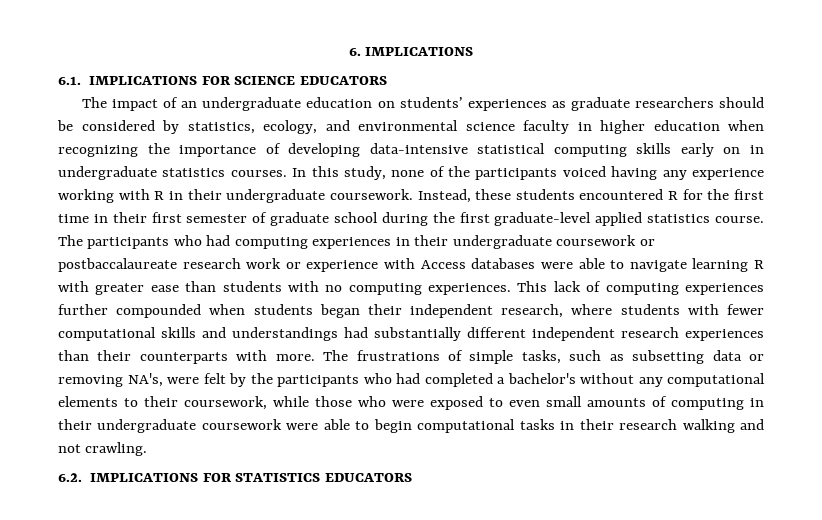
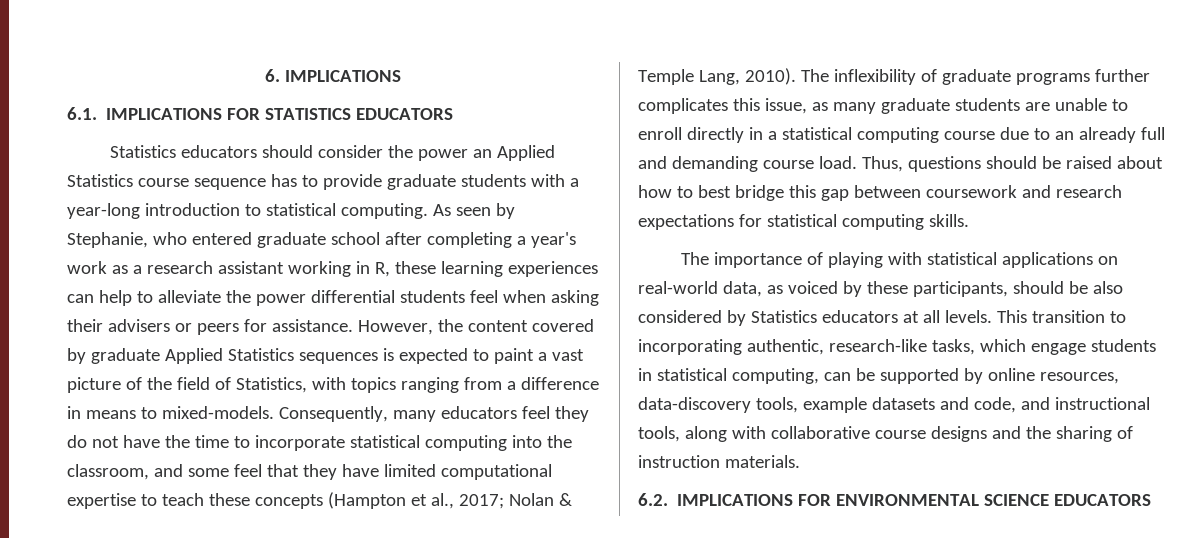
- 6.1. IMPLICATIONS FOR SCIENCE EDUCATORS
+ 6.1. IMPLICATIONS FOR STATISTICS EDUCATORS
- The impact of an undergraduate education on students’ experiences as graduate researchers should be considered by statistics, ecology, and environmental science faculty in higher education when recognizing the importance of developing data-intensive statistical computing skills early on in undergraduate statistics courses. In this study, none of the participants voiced having any experience working with R in their undergraduate coursework. Instead, these students encountered R for the first time in their first semester of graduate school during the first graduate-level applied statistics course. The participants who had computing experiences in their undergraduate coursework or postbaccalaureate research work or experience with Access databases were able to navigate learning R with greater ease than students with no computing experiences. This lack of computing experiences further compounded when students began their independent research, where students with fewer computational skills and understandings had substantially different independent research experiences than their counterparts with more. The frustrations of simple tasks, such as subsetting data or removing NA's, were felt by the participants who had completed a bachelor's without any computational elements to their coursework, while those who were exposed to even small amounts of computing in their undergraduate coursework were able to begin computational tasks in their research walking and not crawling.
+ Statistics educators should consider the power an Applied Statistics course sequence has to provide graduate students with a year-long introduction to statistical computing. As seen by Stephanie, who entered graduate school after completing a year's work as a research assistant working in R, these learning experiences can help to alleviate the power differential students feel when asking their advisers or peers for assistance. However, the content covered by graduate Applied Statistics sequences is expected to paint a vast picture of the field of Statistics, with topics ranging from a difference in means to mixed-models. Consequently, many educators feel they do not have the time to incorporate statistical computing into the classroom, and some feel that they have limited computational expertise to teach these concepts (Hampton et al., 2017; Nolan & Temple Lang, 2010). The inflexibility of graduate programs further complicates this issue, as many graduate students are unable to enroll directly in a statistical computing course due to an already full and demanding course load. Thus, questions should be raised about how to best bridge this gap between coursework and research expectations for statistical computing skills.
+ The importance of playing with statistical applications on real-world data, as voiced by these participants, should be also considered by Statistics educators at all levels. This transition to incorporating authentic, research-like tasks, which engage students in statistical computing, can be supported by online resources, data-discovery tools, example datasets and code, and instructional tools, along with collaborative course designs and the sharing of instruction materials.
- 6.2. IMPLICATIONS FOR STATISTICS EDUCATORS
+ 6.2. IMPLICATIONS FOR ENVIRONMENTAL SCIENCE EDUCATORS

